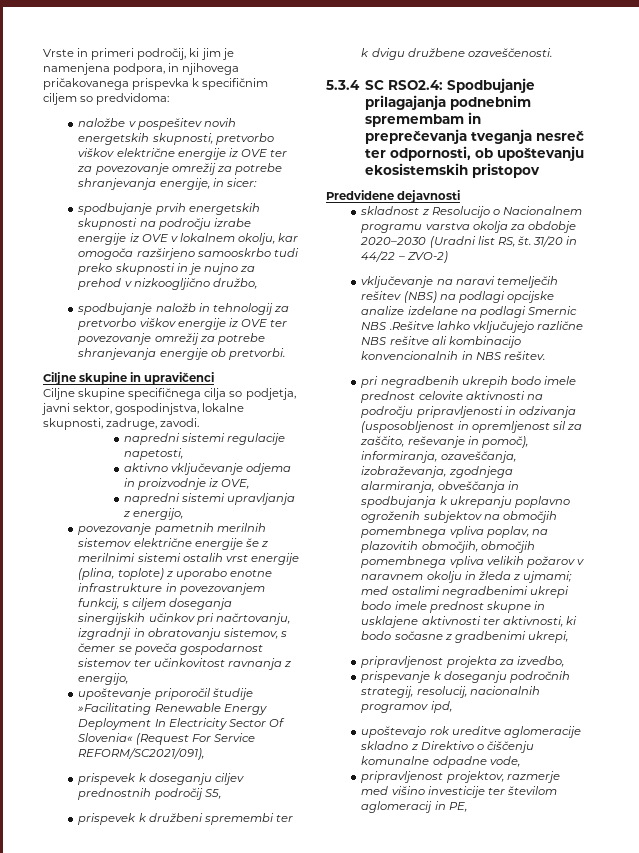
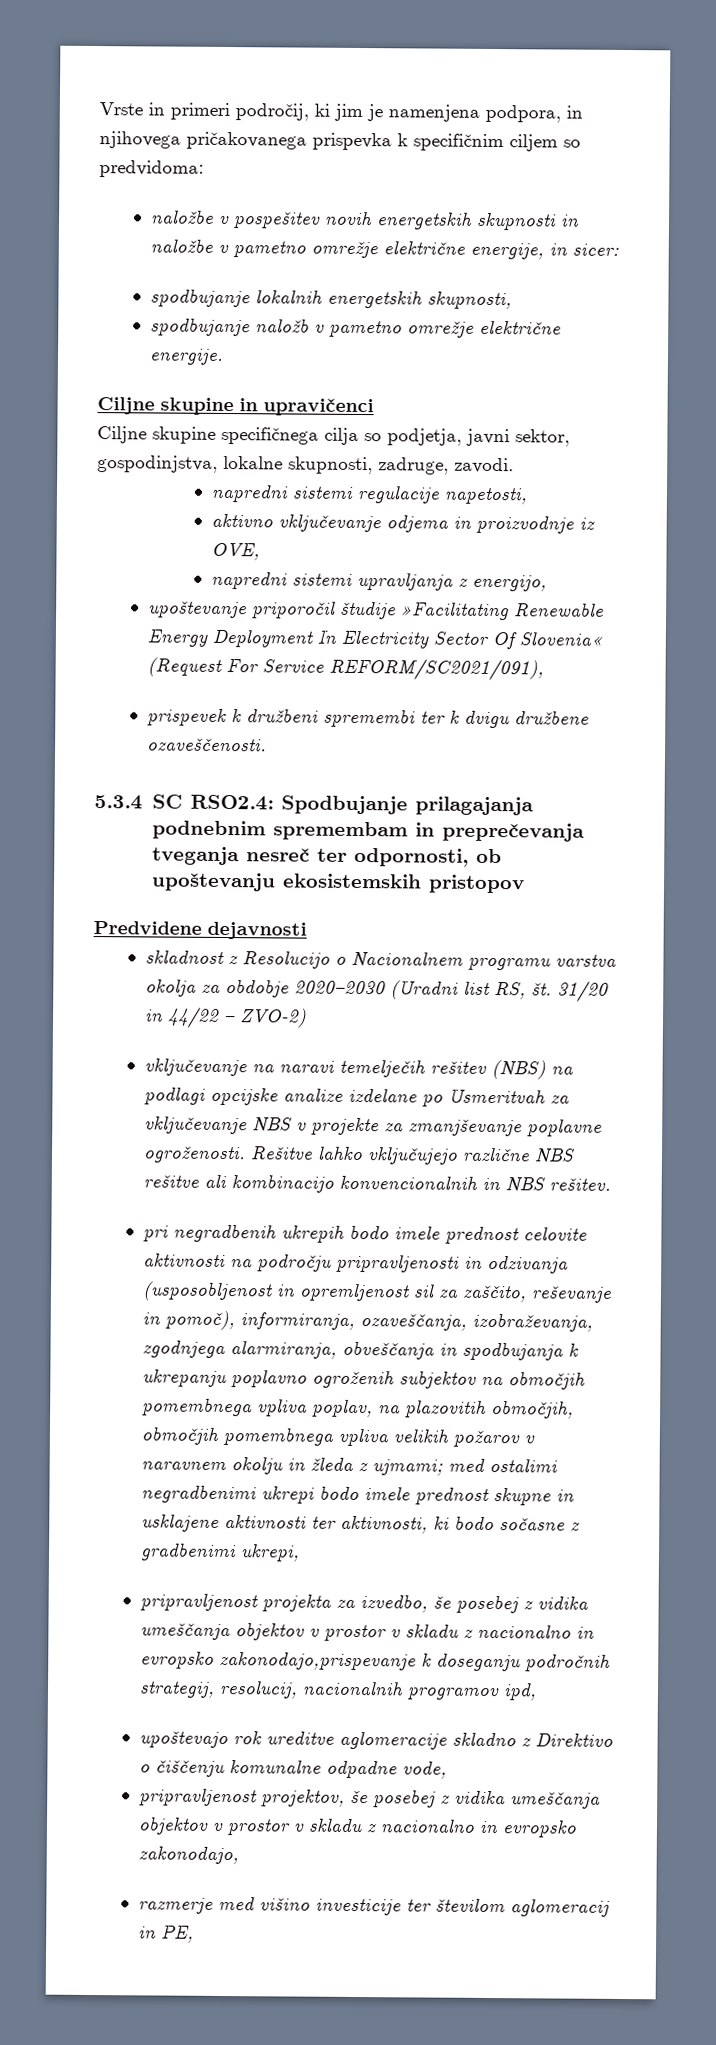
- naložbe v pospešitev novih energetskih skupnosti, pretvorbo viškov električne energije iz OVE ter za povezovanje omrežij za potrebe shranjevanja energije, in sicer:
- spodbujanje prvih energetskih skupnosti na področju izrabe energije iz OVE v lokalnem okolju, kar omogoča razširjeno samooskrbo tudi preko skupnosti in je nujno za prehod v nizkoogljično družbo,
- spodbujanje naložb in tehnologij za pretvorbo viškov energije iz OVE ter povezovanje omrežij za potrebe shranjevanja energije ob pretvorbi.
+ naložbe v pospešitev novih energetskih skupnosti in naložbe v pametno omrežje električne energije, in sicer:
+ spodbujanje lokalnih energetskih skupnosti,
+ spodbujanje naložb v pametno omrežje električne energije.
- povezovanje pametnih merilnih sistemov električne energije še z merilnimi sistemi ostalih vrst energije (plina, toplote) z uporabo enotne infrastrukture in povezovanjem funkcij, s ciljem doseganja sinergijskih učinkov pri načrtovanju, izgradnji in obratovanju sistemov, s čemer se poveča gospodarnost sistemov ter učinkovitost ravnanja z energijo,
- prispevek k doseganju ciljev prednostnih področij S5,
- vključevanje na naravi temelječih rešitev (NBS) na podlagi opcijske analize izdelane na podlagi Smernic NBS .Rešitve lahko vključujejo različne NBS rešitve ali kombinacijo konvencionalnih in NBS rešitev.
+ vključevanje na naravi temelječih rešitev (NBS) na podlagi opcijske analize izdelane po Usmeritvah za vključevanje NBS v projekte za zmanjševanje poplavne ogroženosti. Rešitve lahko vključujejo različne NBS rešitve ali kombinacijo konvencionalnih in NBS rešitev.
- pripravljenost projekta za izvedbo,
- prispevanje k doseganju področnih strategij, resolucij, nacionalnih programov ipd,
+ pripravljenost projekta za izvedbo, še posebej z vidika umeščanja objektov v prostor v skladu z nacionalno in evropsko zakonodajo,prispevanje k doseganju področnih strategij, resolucij, nacionalnih programov ipd,
- pripravljenost projektov, razmerje med višino investicije ter številom aglomeracij in PE,
+ pripravljenost projektov, še posebej z vidika umeščanja objektov v prostor v skladu z nacionalno in evropsko zakonodajo,
+ razmerje med višino investicije ter številom aglomeracij in PE,

